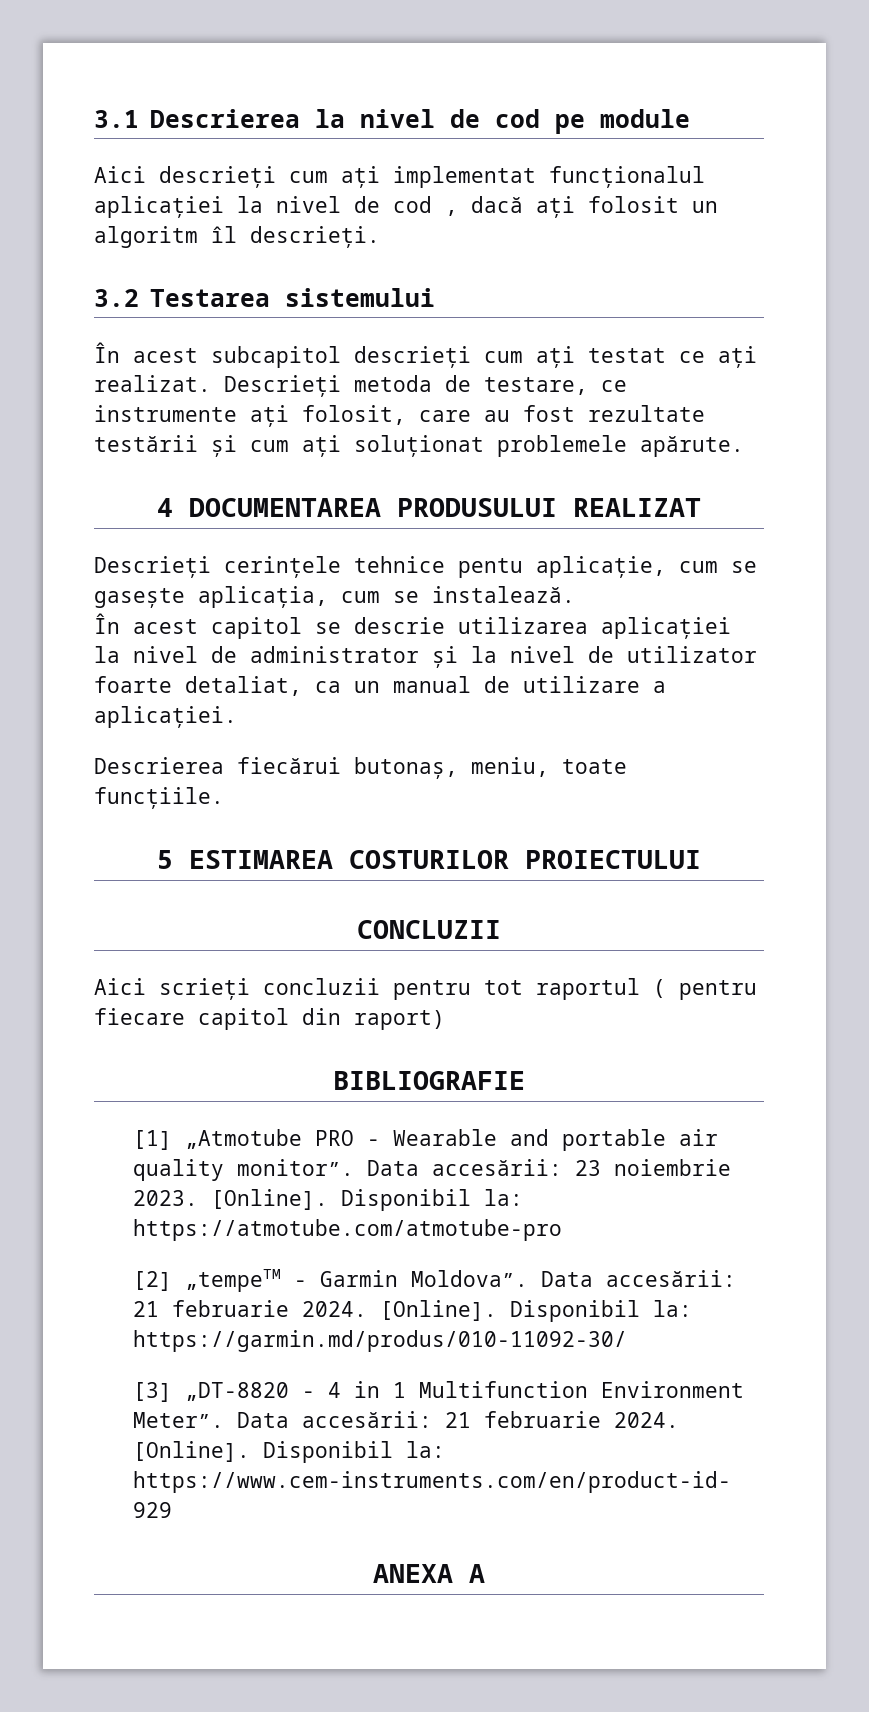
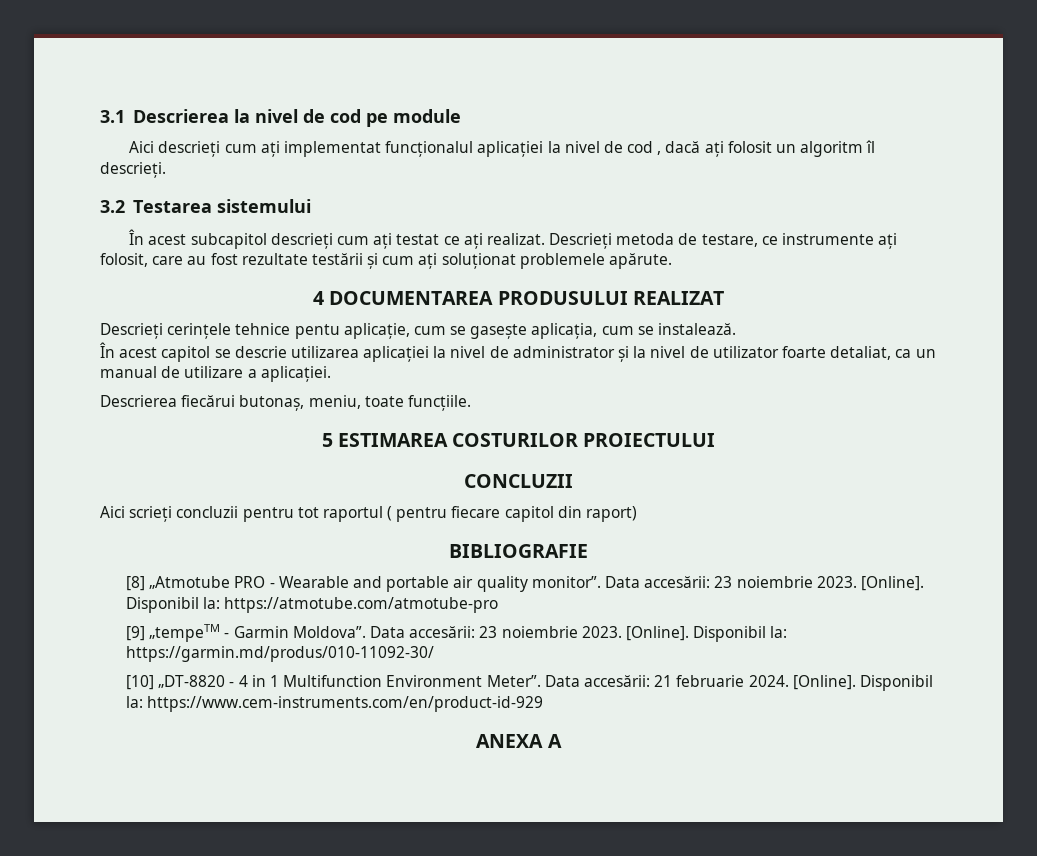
- [1] „Atmotube PRO - Wearable and portable air quality monitor”.
+ [8] „Atmotube PRO - Wearable and portable air quality monitor”.
- [2] „tempeTM - Garmin Moldova”. Data accesării: 21 februarie 2024.
+ [9] „tempeTM - Garmin Moldova”. Data accesării: 23 noiembrie 2023.
- [3] „DT-8820 - 4 in 1 Multifunction Environment Meter”.
+ [10] „DT-8820 - 4 in 1 Multifunction Environment Meter”.

